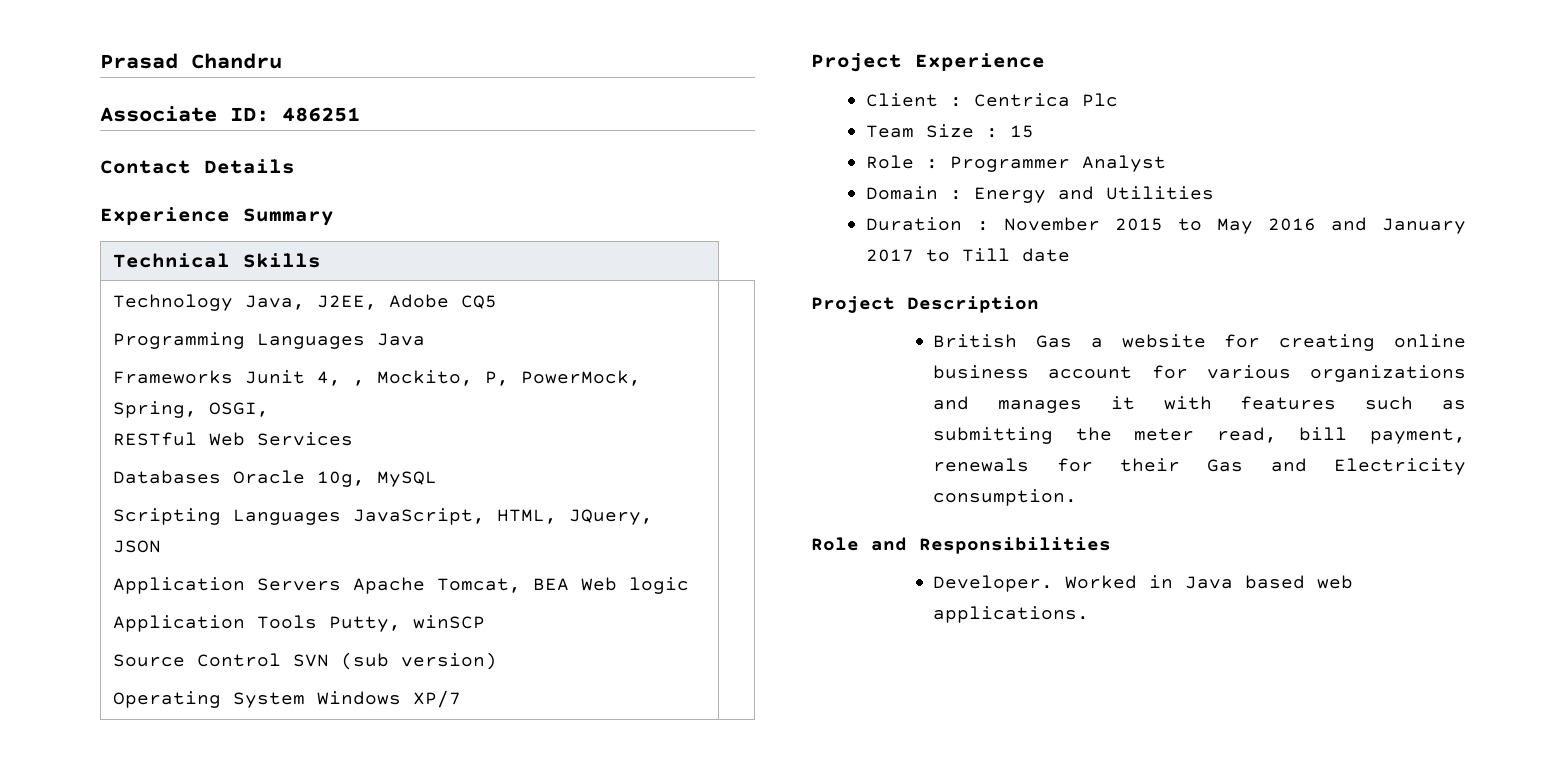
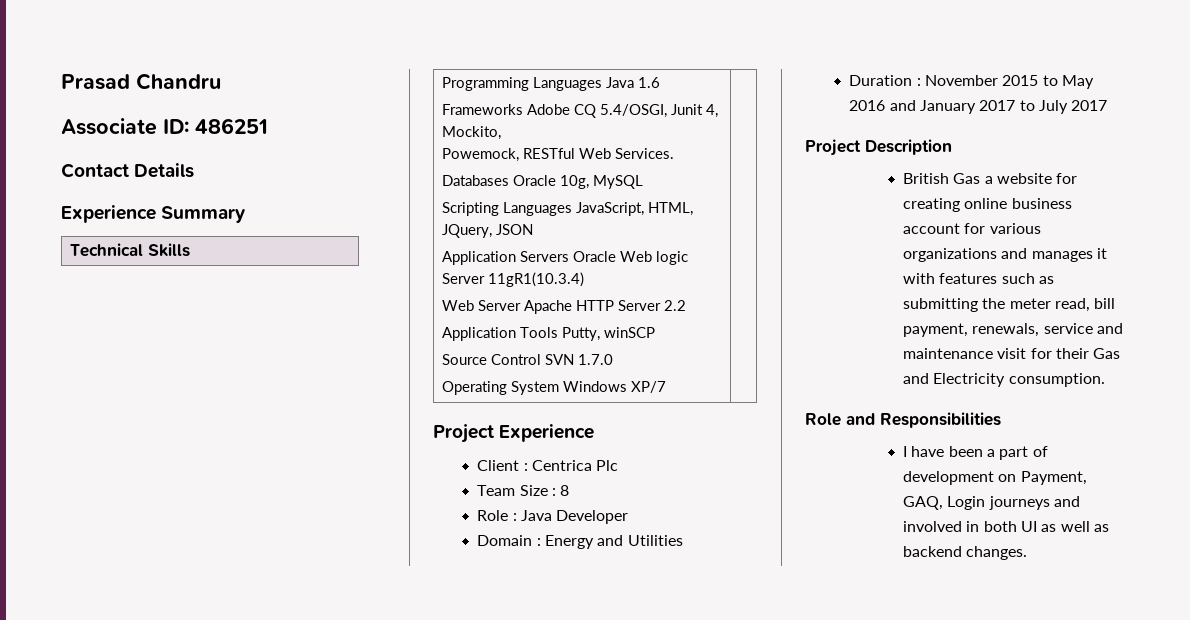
- Technology Java, J2EE, Adobe CQ5
- Programming Languages Java
+ Programming Languages Java 1.6
- Frameworks Junit 4, , Mockito, P, PowerMock, Spring, OSGI,
- RESTful Web Services
+ Frameworks Adobe CQ 5.4/OSGI, Junit 4, Mockito,
+ Powemock, RESTful Web Services.
- Application Servers Apache Tomcat, BEA Web logic
+ Application Servers Oracle Web logic Server 11gR1(10.3.4)
+ Web Server Apache HTTP Server 2.2
- Source Control SVN (sub version)
+ Source Control SVN 1.7.0
- Team Size : 15
+ Team Size : 8
- Role : Programmer Analyst
+ Role : Java Developer
- Duration : November 2015 to May 2016 and January 2017 to Till date
+ Duration : November 2015 to May 2016 and January 2017 to July 2017
- British Gas a website for creating online business account for various organizations and manages it with features such as submitting the meter read, bill payment, renewals for their Gas and Electricity consumption.
+ British Gas a website for creating online business account for various organizations and manages it with features such as submitting the meter read, bill payment, renewals, service and maintenance visit for their Gas and Electricity consumption.
- Developer. Worked in Java based web applications.
+ I have been a part of development on Payment, GAQ, Login journeys and involved in both UI as well as backend changes.

